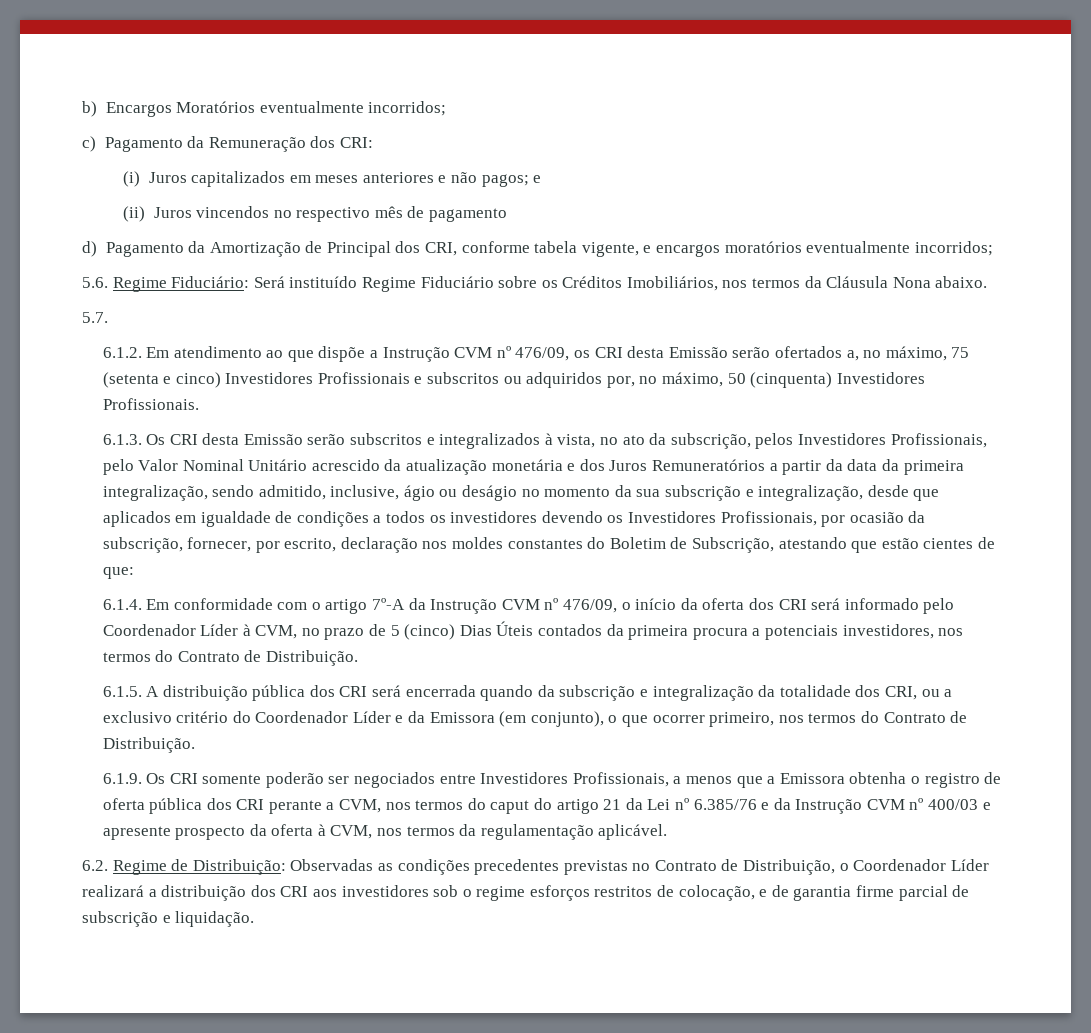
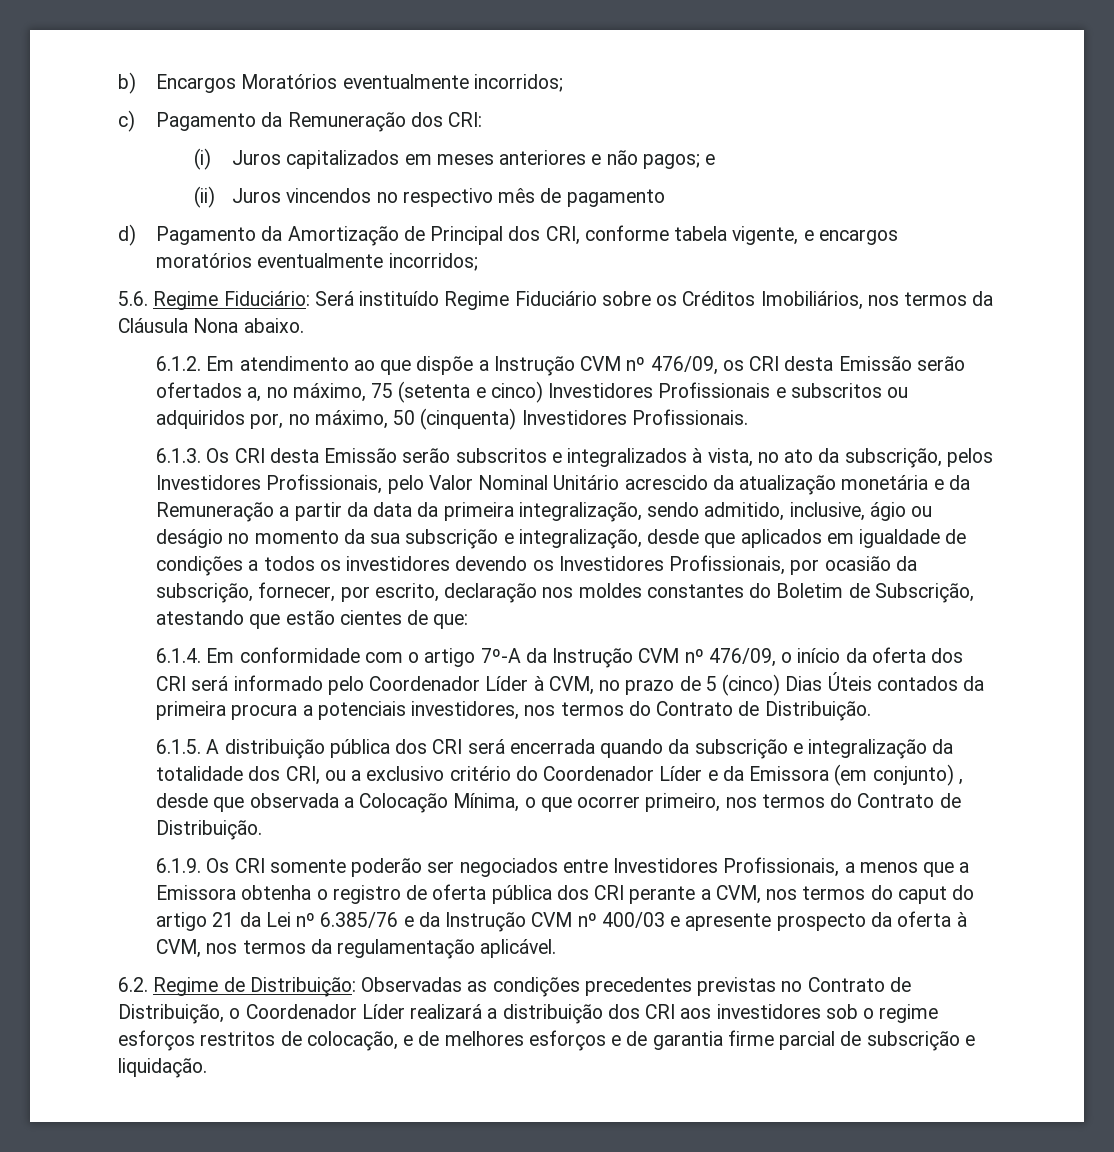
- 5.7.
- 6.1.3. Os CRI desta Emissão serão subscritos e integralizados à vista, no ato da subscrição, pelos Investidores Profissionais, pelo Valor Nominal Unitário acrescido da atualização monetária e dos Juros Remuneratórios a partir da data da primeira integralização, sendo admitido, inclusive, ágio ou deságio no momento da sua subscrição e integralização, desde que aplicados em igualdade de condições a todos os investidores devendo os Investidores Profissionais, por ocasião da subscrição, fornecer, por escrito, declaração nos moldes constantes do Boletim de Subscrição, atestando que estão cientes de que:
+ 6.1.3. Os CRI desta Emissão serão subscritos e integralizados à vista, no ato da subscrição, pelos Investidores Profissionais, pelo Valor Nominal Unitário acrescido da atualização monetária e da Remuneração a partir da data da primeira integralização, sendo admitido, inclusive, ágio ou deságio no momento da sua subscrição e integralização, desde que aplicados em igualdade de condições a todos os investidores devendo os Investidores Profissionais, por ocasião da subscrição, fornecer, por escrito, declaração nos moldes constantes do Boletim de Subscrição, atestando que estão cientes de que:
- 6.1.5. A distribuição pública dos CRI será encerrada quando da subscrição e integralização da totalidade dos CRI, ou a exclusivo critério do Coordenador Líder e da Emissora (em conjunto), o que ocorrer primeiro, nos termos do Contrato de Distribuição.
+ 6.1.5. A distribuição pública dos CRI será encerrada quando da subscrição e integralização da totalidade dos CRI, ou a exclusivo critério do Coordenador Líder e da Emissora (em conjunto) , desde que observada a Colocação Mínima, o que ocorrer primeiro, nos termos do Contrato de Distribuição.
- 6.2. Regime de Distribuição: Observadas as condições precedentes previstas no Contrato de Distribuição, o Coordenador Líder realizará a distribuição dos CRI aos investidores sob o regime esforços restritos de colocação, e de garantia firme parcial de subscrição e liquidação.
+ 6.2. Regime de Distribuição: Observadas as condições precedentes previstas no Contrato de Distribuição, o Coordenador Líder realizará a distribuição dos CRI aos investidores sob o regime esforços restritos de colocação, e de melhores esforços e de garantia firme parcial de subscrição e liquidação.

